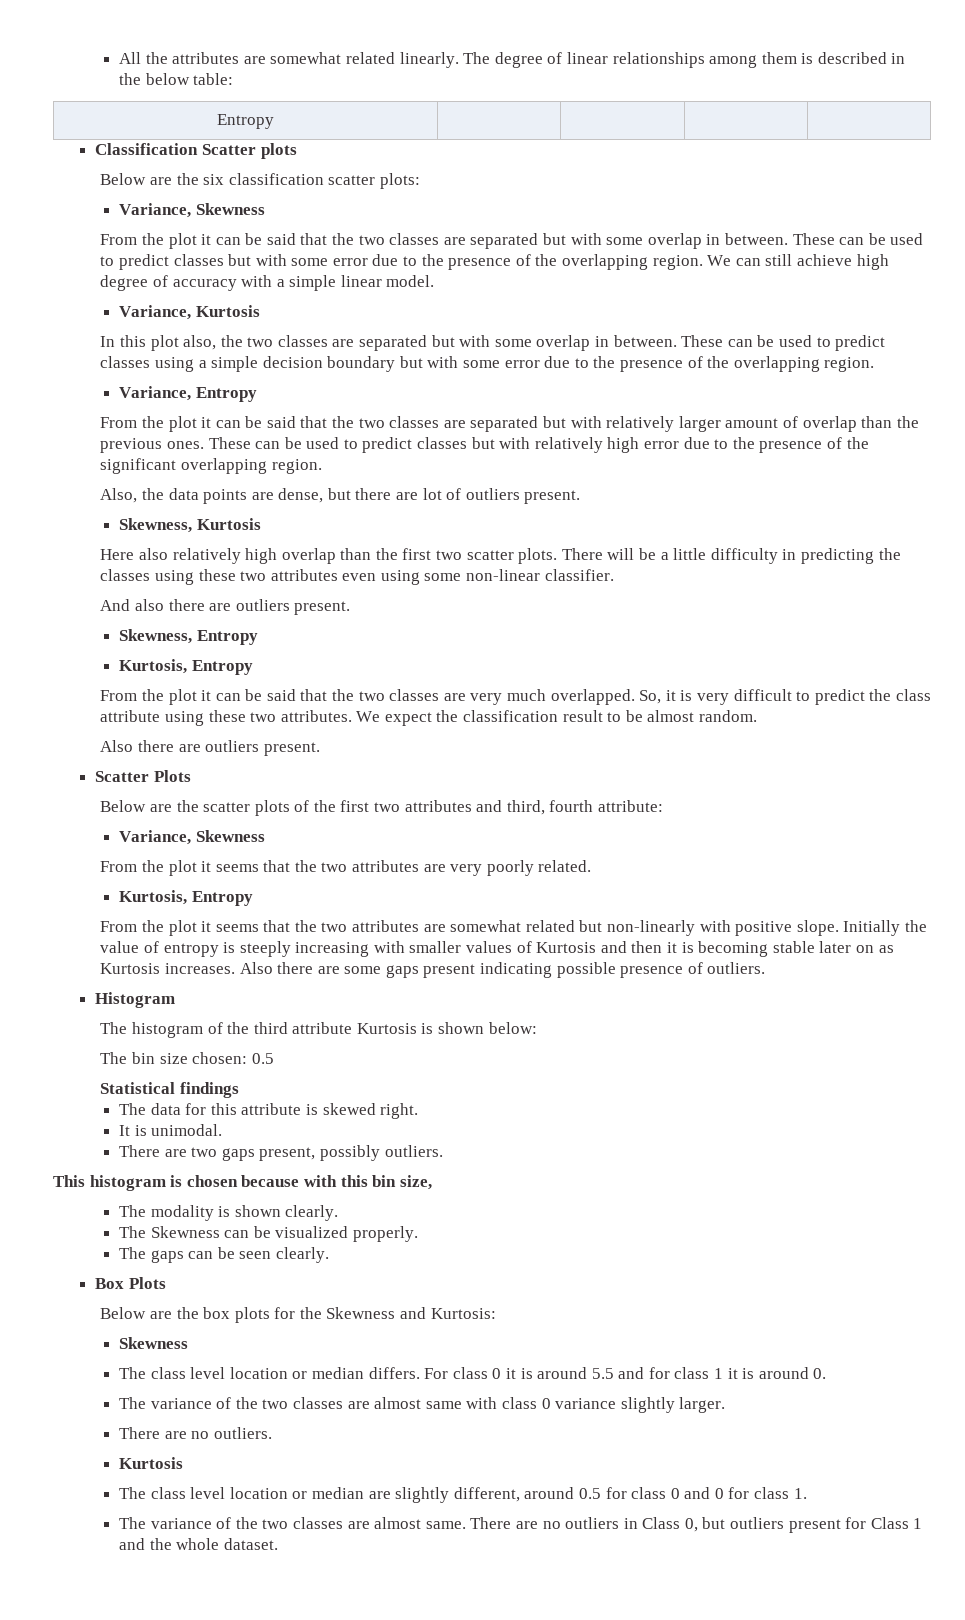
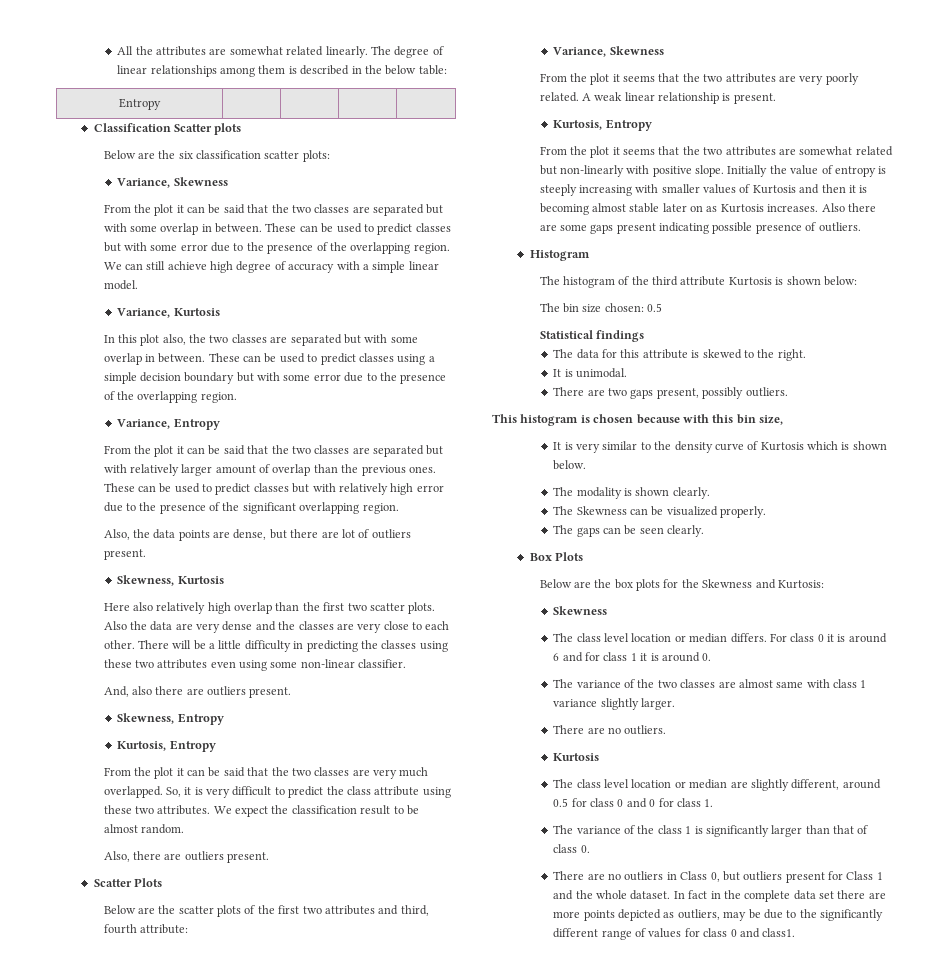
+ Also the data are very dense and the classes are very close to each other.
- And also there are outliers present.
+ And, also there are outliers present.
- Also there are outliers present.
+ Also, there are outliers present.
+ A weak linear relationship is present.
- Initially the value of entropy is steeply increasing with smaller values of Kurtosis and then it is becoming stable later on as Kurtosis increases.
+ Initially the value of entropy is steeply increasing with smaller values of Kurtosis and then it is becoming almost stable later on as Kurtosis increases.
- The data for this attribute is skewed right.
+ The data for this attribute is skewed to the right.
+ It is very similar to the density curve of Kurtosis which is shown below.
- For class 0 it is around 5.5 and for class 1 it is around 0.
+ For class 0 it is around 6 and for class 1 it is around 0.
- The variance of the two classes are almost same with class 0 variance slightly larger.
+ The variance of the two classes are almost same with class 1 variance slightly larger.
- The variance of the two classes are almost same. There are no outliers in Class 0, but outliers present for Class 1 and the whole dataset.
+ The variance of the class 1 is significantly larger than that of class 0.
+ There are no outliers in Class 0, but outliers present for Class 1 and the whole dataset.
+ In fact in the complete data set there are more points depicted as outliers, may be due to the significantly different range of values for class 0 and class1.

